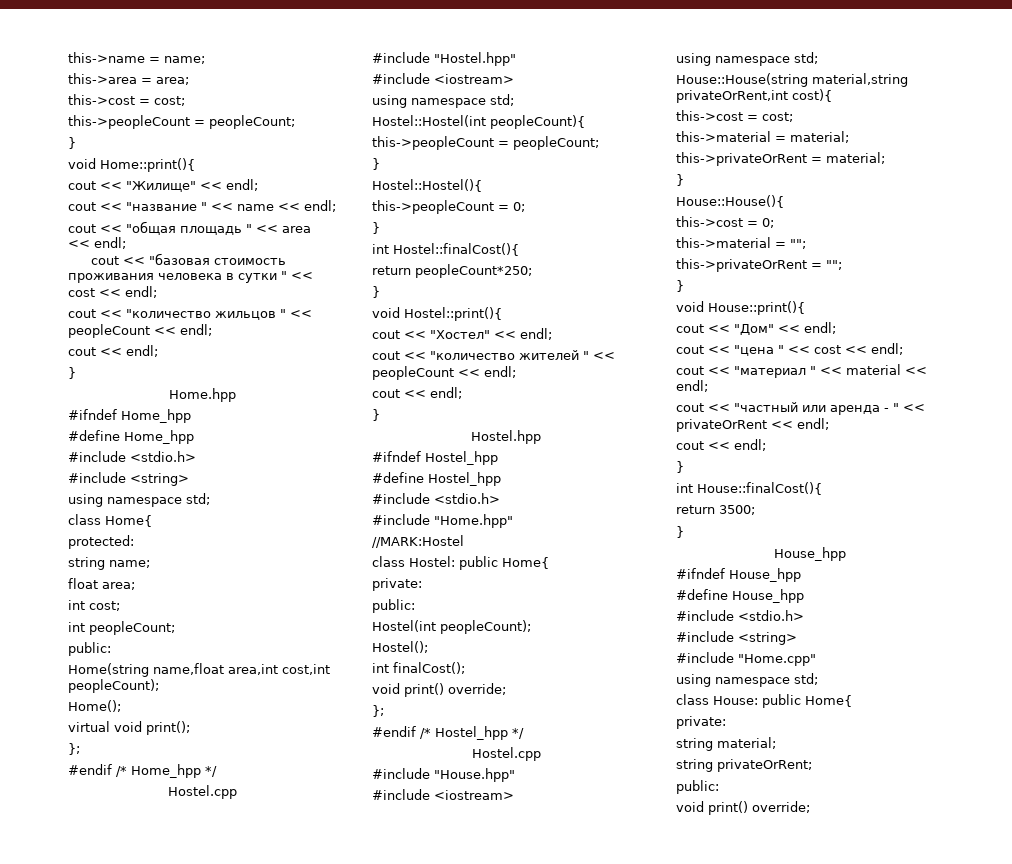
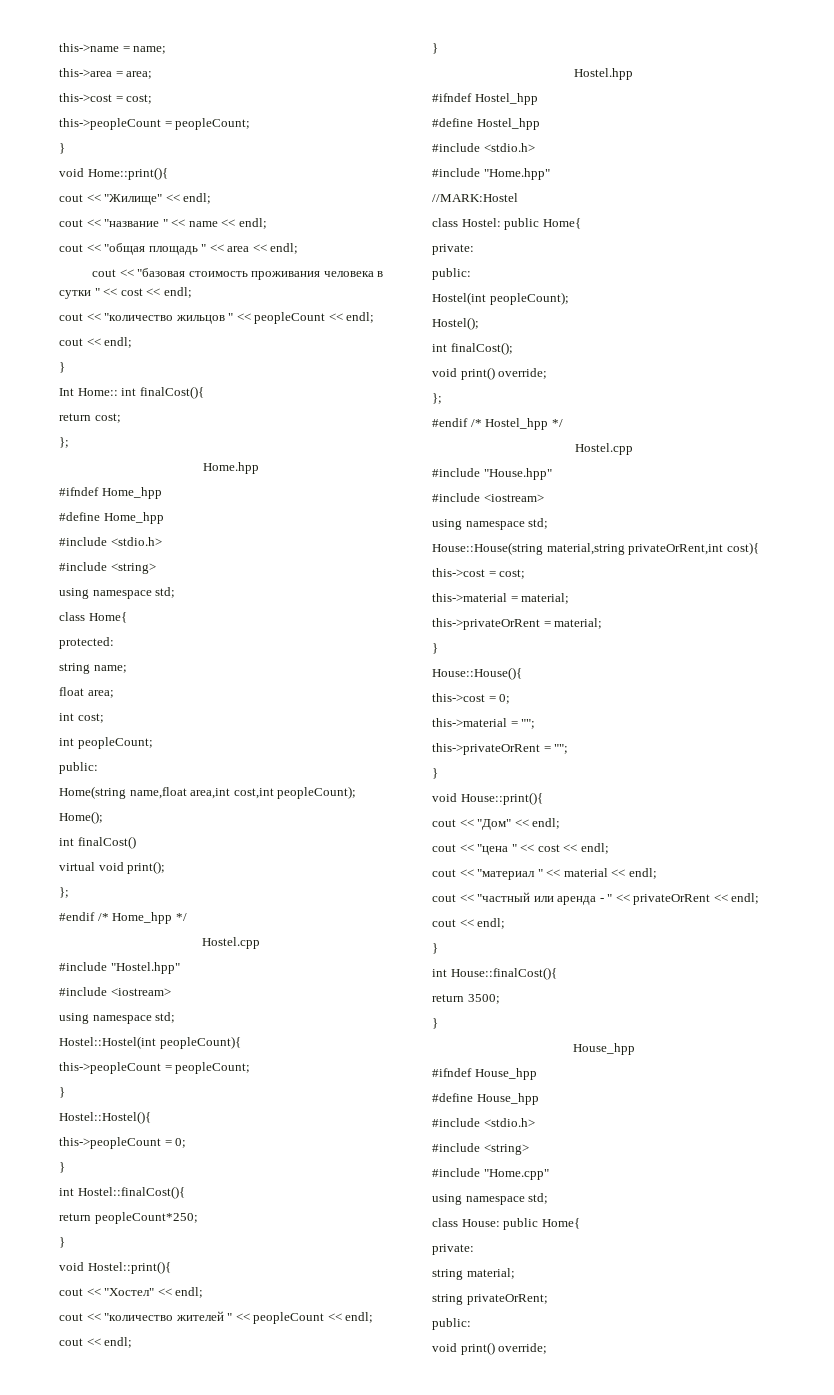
+ Int Home:: int finalCost(){
+ return cost;
+ };
+ int finalCost()

